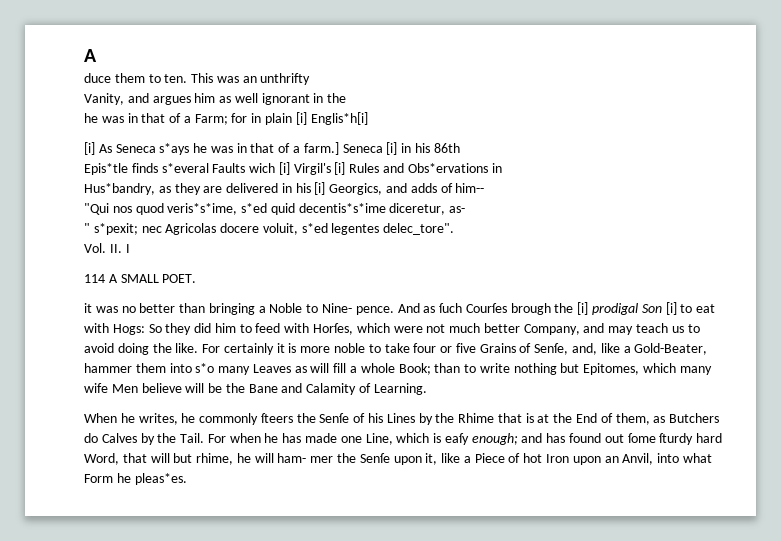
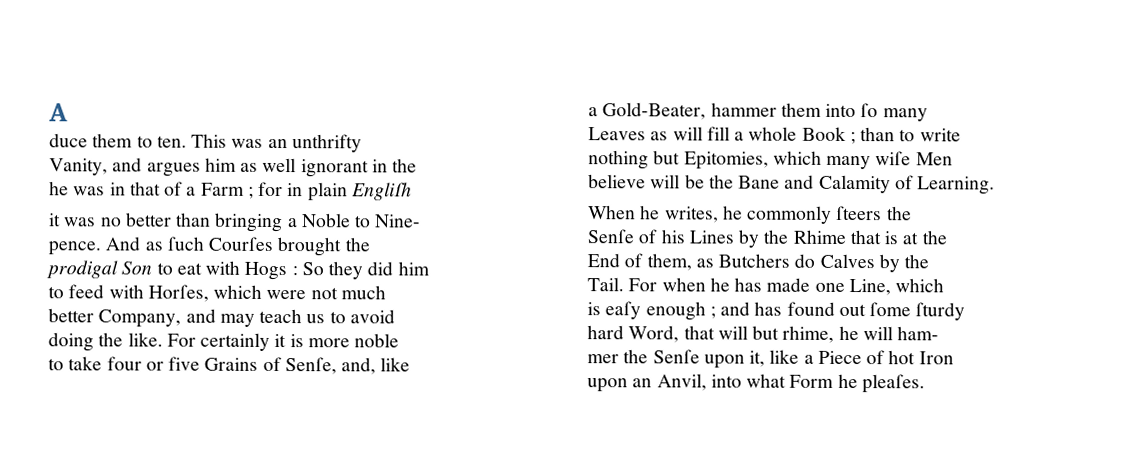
- he was in that of a Farm; for in plain [i] Englis*h[i]
- [i] As Seneca s*ays he was in that of a farm.] Seneca [i] in his 86th
- Epis*tle finds s*everal Faults wich [i] Virgil's [i] Rules and Obs*ervations in
- Hus*bandry, as they are delivered in his [i] Georgics, and adds of him--
- "Qui nos quod veris*s*ime, s*ed quid decentis*s*ime diceretur, as-
- " s*pexit; nec Agricolas docere voluit, s*ed legentes delec_tore".
- Vol. II. I
- 114 A SMALL POET.
+ he was in that of a Farm ; for in plain Engliſh
- it was no better than bringing a Noble to Nine- pence.
+ it was no better than bringing a Noble to Nine-
+ pence.
- And as ſuch Courſes brough the [i] prodigal Son [i] to eat with Hogs: So they did him to feed with Horſes, which were not much better Company, and may teach us to avoid doing the like.
+ And as ſuch Courſes brought the
+ prodigal Son to eat with Hogs : So they did him
+ to feed with Horſes, which were not much
+ better Company, and may teach us to avoid
+ doing the like.
- For certainly it is more noble to take four or five Grains of Senſe, and, like a Gold-Beater, hammer them into s*o many Leaves as will fill a whole Book; than to write nothing but Epitomes, which many wife Men believe will be the Bane and Calamity of Learning.
+ For certainly it is more noble
+ to take four or five Grains of Senſe, and, like
+ a Gold-Beater, hammer them into ſo many
+ Leaves as will fill a whole Book ; than to write
+ nothing but Epitomies, which many wiſe Men
+ believe will be the Bane and Calamity of Learning.
- When he writes, he commonly ſteers the Senſe of his Lines by the Rhime that is at the End of them, as Butchers do Calves by the Tail.
+ When he writes, he commonly ſteers the
+ Senſe of his Lines by the Rhime that is at the
+ End of them, as Butchers do Calves by the
+ Tail.
- For when he has made one Line, which is eaſy enough; and has found out ſome ſturdy hard Word, that will but rhime, he will ham- mer the Senſe upon it, like a Piece of hot Iron upon an Anvil, into what Form he pleas*es.
+ For when he has made one Line, which
+ is eaſy enough ; and has found out ſome ſturdy
+ hard Word, that will but rhime, he will ham-
+ mer the Senſe upon it, like a Piece of hot Iron
+ upon an Anvil, into what Form he pleaſes.

